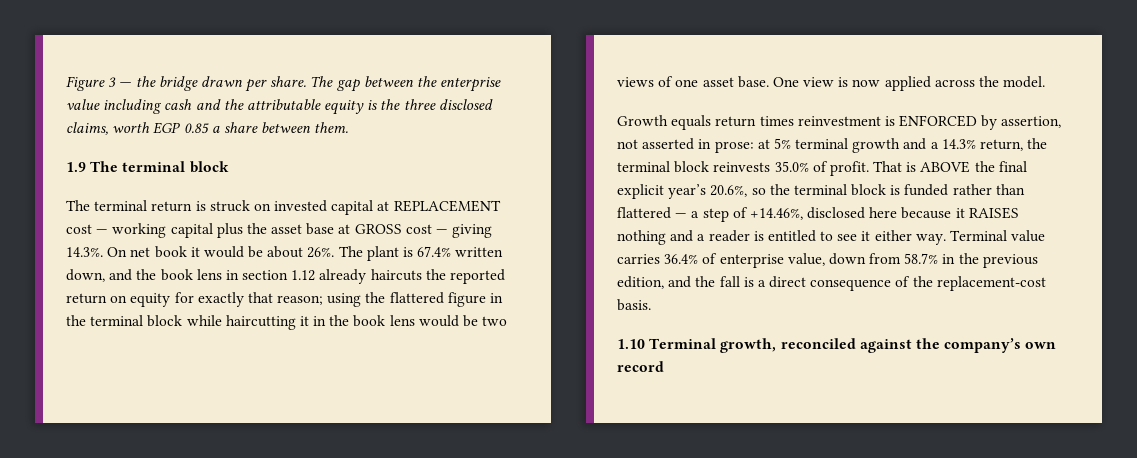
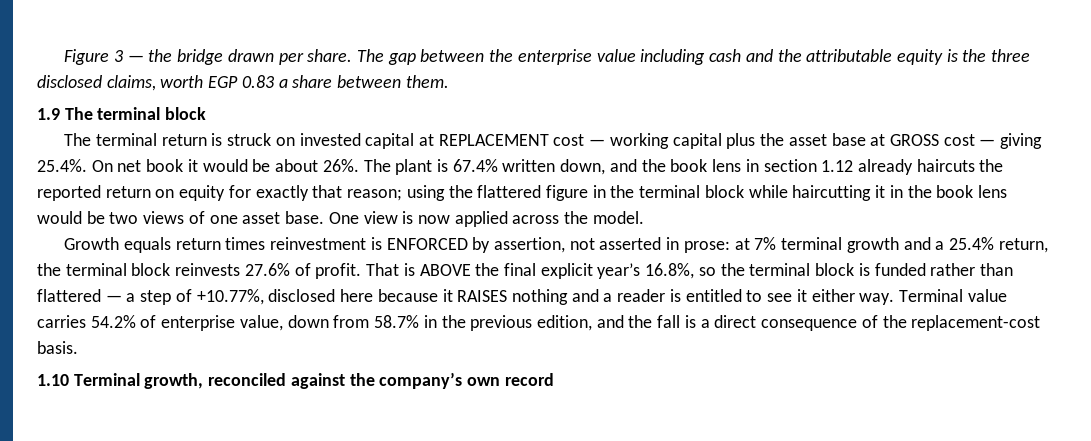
- The gap between the enterprise value including cash and the attributable equity is the three disclosed claims, worth EGP 0.85 a share between them.
+ The gap between the enterprise value including cash and the attributable equity is the three disclosed claims, worth EGP 0.83 a share between them.
- The terminal return is struck on invested capital at REPLACEMENT cost — working capital plus the asset base at GROSS cost — giving 14.3%. On net book it would be about 26%.
+ The terminal return is struck on invested capital at REPLACEMENT cost — working capital plus the asset base at GROSS cost — giving 25.4%. On net book it would be about 26%.
- Growth equals return times reinvestment is ENFORCED by assertion, not asserted in prose: at 5% terminal growth and a 14.3% return, the terminal block reinvests 35.0% of profit.
+ Growth equals return times reinvestment is ENFORCED by assertion, not asserted in prose: at 7% terminal growth and a 25.4% return, the terminal block reinvests 27.6% of profit.
- That is ABOVE the final explicit year’s 20.6%, so the terminal block is funded rather than flattered — a step of +14.46%, disclosed here because it RAISES nothing and a reader is entitled to see it either way.
+ That is ABOVE the final explicit year’s 16.8%, so the terminal block is funded rather than flattered — a step of +10.77%, disclosed here because it RAISES nothing and a reader is entitled to see it either way.
- Terminal value carries 36.4% of enterprise value, down from 58.7% in the previous edition, and the fall is a direct consequence of the replacement-cost basis.
+ Terminal value carries 54.2% of enterprise value, down from 58.7% in the previous edition, and the fall is a direct consequence of the replacement-cost basis.

